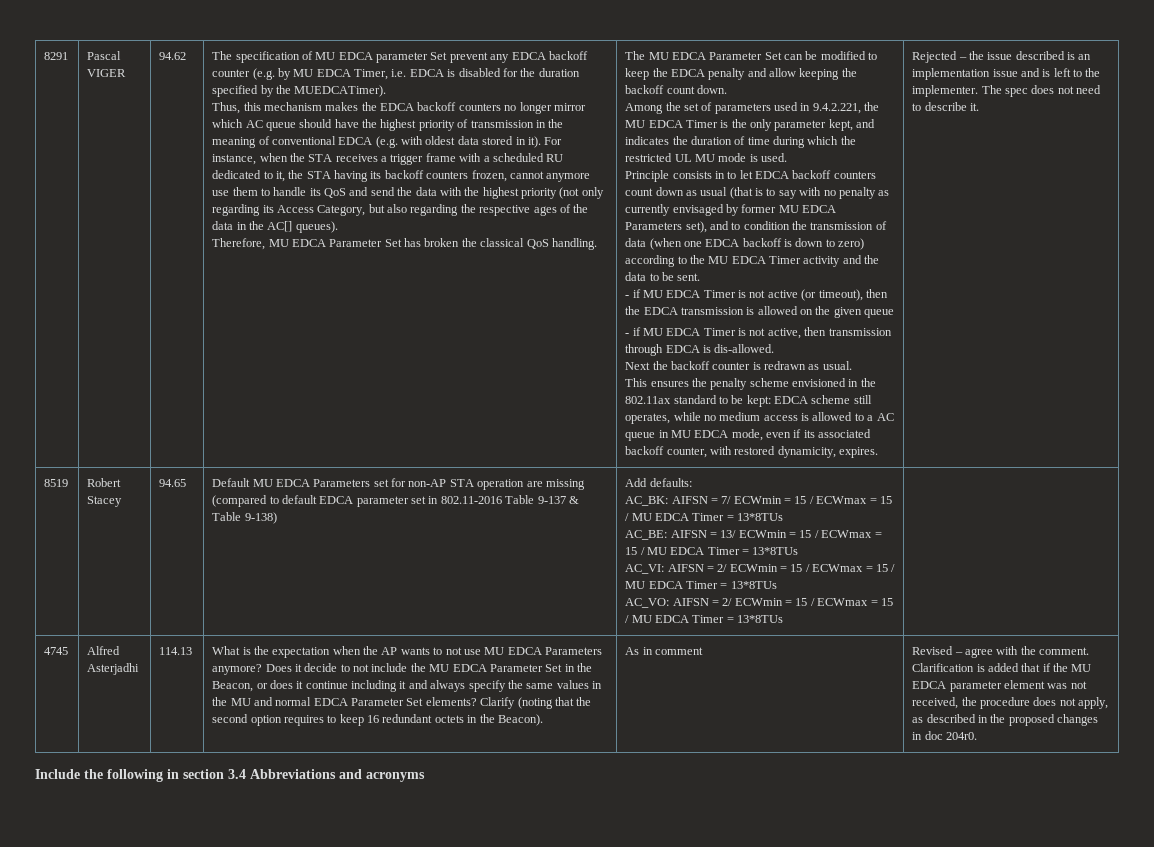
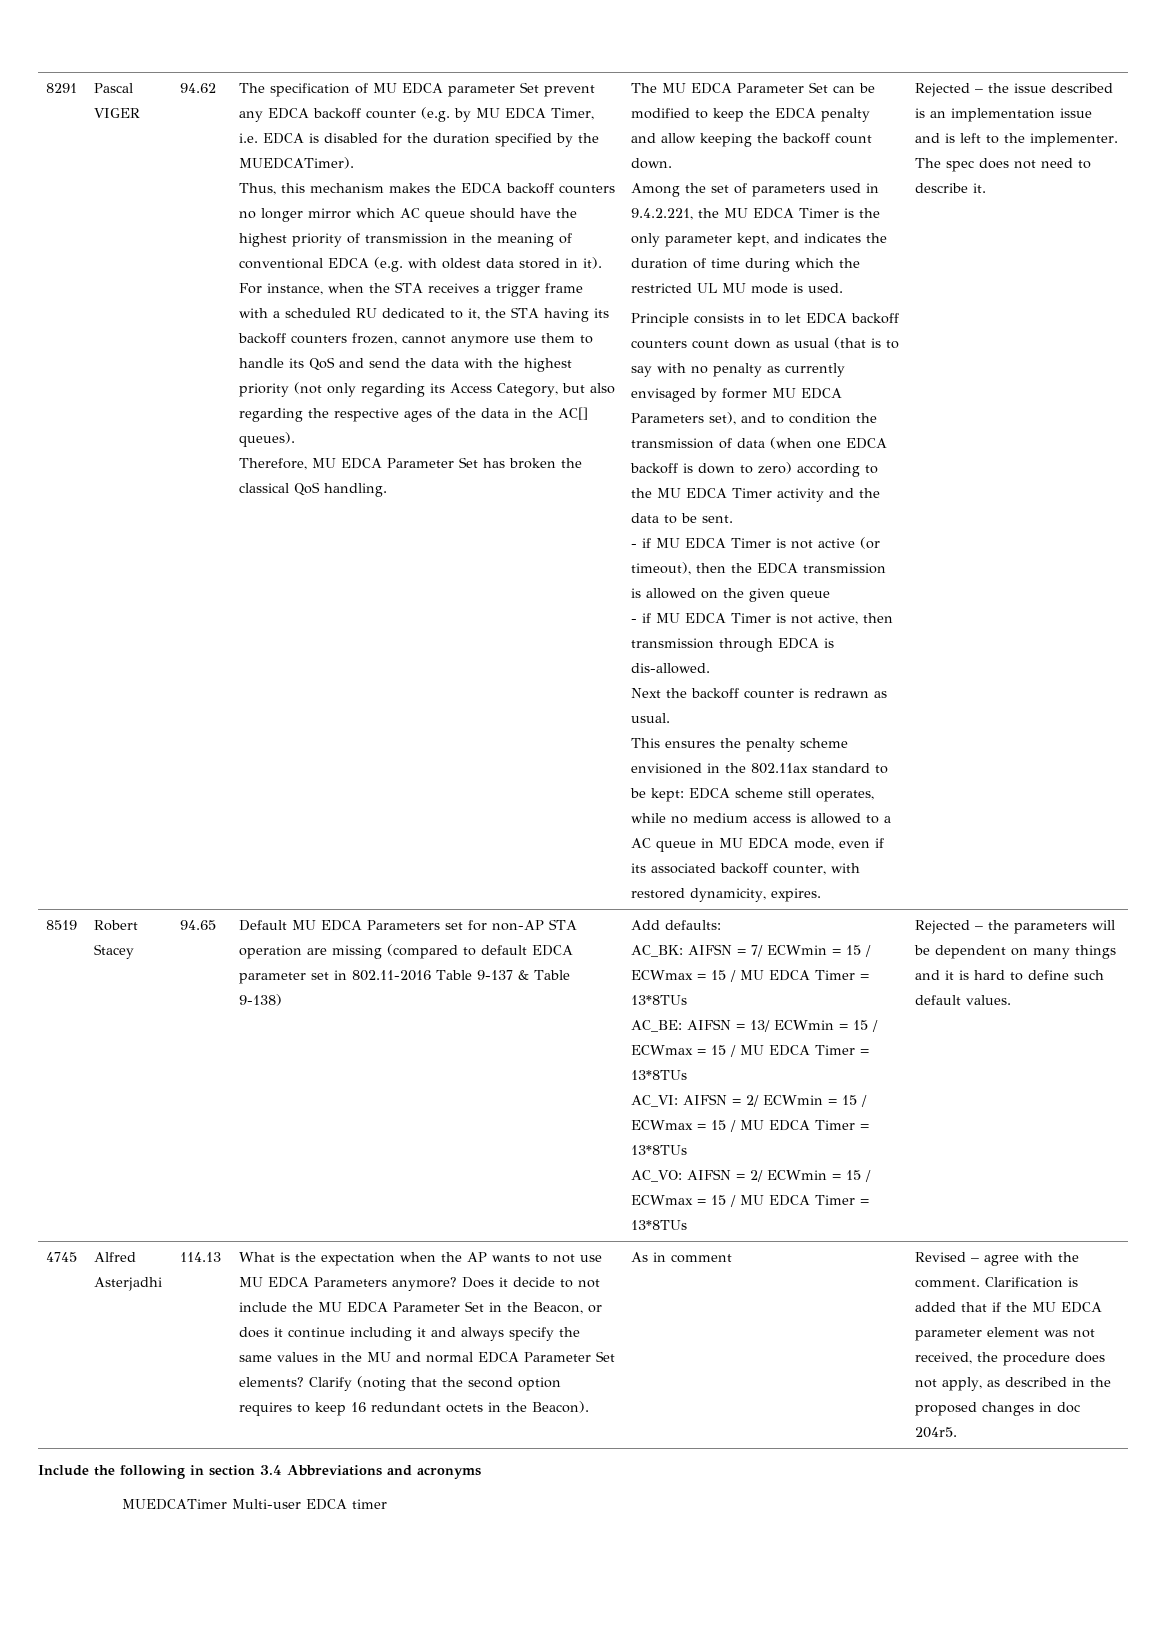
+ Rejected – the parameters will be dependent on many things and it is hard to define such default values.
- Clarification is added that if the MU EDCA parameter element was not received, the procedure does not apply, as described in the proposed changes in doc 204r0.
+ Clarification is added that if the MU EDCA parameter element was not received, the procedure does not apply, as described in the proposed changes in doc 204r5.
+ MUEDCATimer Multi-user EDCA timer

